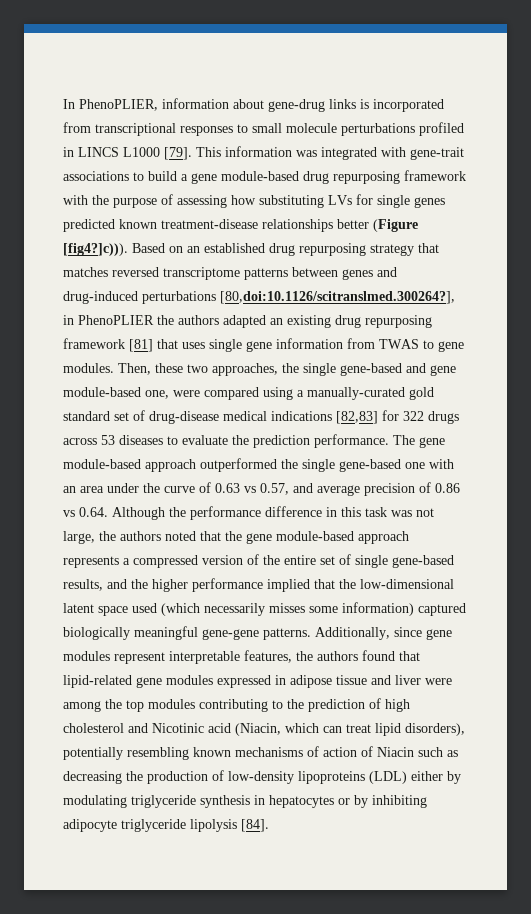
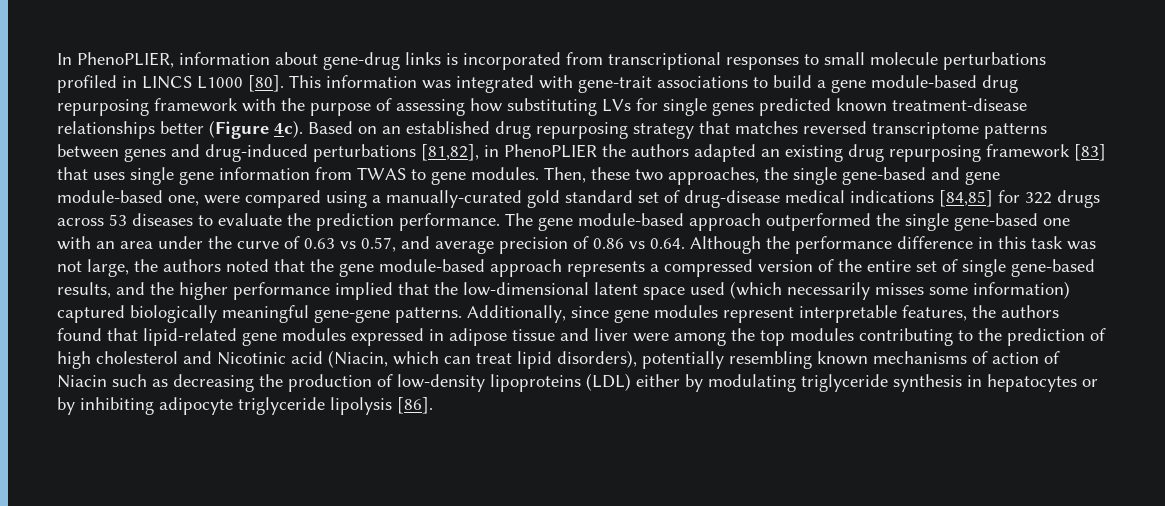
- In PhenoPLIER, information about gene-drug links is incorporated from transcriptional responses to small molecule perturbations profiled in LINCS L1000 [79].
+ In PhenoPLIER, information about gene-drug links is incorporated from transcriptional responses to small molecule perturbations profiled in LINCS L1000 [80].
- This information was integrated with gene-trait associations to build a gene module-based drug repurposing framework with the purpose of assessing how substituting LVs for single genes predicted known treatment-disease relationships better (Figure [fig4?]c))).
+ This information was integrated with gene-trait associations to build a gene module-based drug repurposing framework with the purpose of assessing how substituting LVs for single genes predicted known treatment-disease relationships better (Figure 4c).
- Based on an established drug repurposing strategy that matches reversed transcriptome patterns between genes and drug-induced perturbations [80,doi:10.1126/scitranslmed.300264?], in PhenoPLIER the authors adapted an existing drug repurposing framework [81] that uses single gene information from TWAS to gene modules.
+ Based on an established drug repurposing strategy that matches reversed transcriptome patterns between genes and drug-induced perturbations [81,82], in PhenoPLIER the authors adapted an existing drug repurposing framework [83] that uses single gene information from TWAS to gene modules.
- Then, these two approaches, the single gene-based and gene module-based one, were compared using a manually-curated gold standard set of drug-disease medical indications [82,83] for 322 drugs across 53 diseases to evaluate the prediction performance.
+ Then, these two approaches, the single gene-based and gene module-based one, were compared using a manually-curated gold standard set of drug-disease medical indications [84,85] for 322 drugs across 53 diseases to evaluate the prediction performance.
- Additionally, since gene modules represent interpretable features, the authors found that lipid-related gene modules expressed in adipose tissue and liver were among the top modules contributing to the prediction of high cholesterol and Nicotinic acid (Niacin, which can treat lipid disorders), potentially resembling known mechanisms of action of Niacin such as decreasing the production of low-density lipoproteins (LDL) either by modulating triglyceride synthesis in hepatocytes or by inhibiting adipocyte triglyceride lipolysis [84].
+ Additionally, since gene modules represent interpretable features, the authors found that lipid-related gene modules expressed in adipose tissue and liver were among the top modules contributing to the prediction of high cholesterol and Nicotinic acid (Niacin, which can treat lipid disorders), potentially resembling known mechanisms of action of Niacin such as decreasing the production of low-density lipoproteins (LDL) either by modulating triglyceride synthesis in hepatocytes or by inhibiting adipocyte triglyceride lipolysis [86].

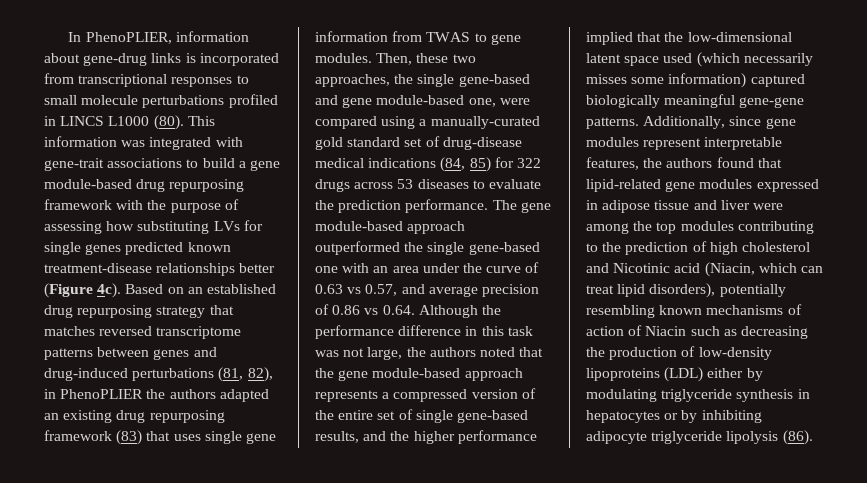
- In PhenoPLIER, information about gene-drug links is incorporated from transcriptional responses to small molecule perturbations profiled in LINCS L1000 [80].
+ In PhenoPLIER, information about gene-drug links is incorporated from transcriptional responses to small molecule perturbations profiled in LINCS L1000 (80).
- Based on an established drug repurposing strategy that matches reversed transcriptome patterns between genes and drug-induced perturbations [81,82], in PhenoPLIER the authors adapted an existing drug repurposing framework [83] that uses single gene information from TWAS to gene modules.
+ Based on an established drug repurposing strategy that matches reversed transcriptome patterns between genes and drug-induced perturbations (81, 82), in PhenoPLIER the authors adapted an existing drug repurposing framework (83) that uses single gene information from TWAS to gene modules.
- Then, these two approaches, the single gene-based and gene module-based one, were compared using a manually-curated gold standard set of drug-disease medical indications [84,85] for 322 drugs across 53 diseases to evaluate the prediction performance.
+ Then, these two approaches, the single gene-based and gene module-based one, were compared using a manually-curated gold standard set of drug-disease medical indications (84, 85) for 322 drugs across 53 diseases to evaluate the prediction performance.
- Additionally, since gene modules represent interpretable features, the authors found that lipid-related gene modules expressed in adipose tissue and liver were among the top modules contributing to the prediction of high cholesterol and Nicotinic acid (Niacin, which can treat lipid disorders), potentially resembling known mechanisms of action of Niacin such as decreasing the production of low-density lipoproteins (LDL) either by modulating triglyceride synthesis in hepatocytes or by inhibiting adipocyte triglyceride lipolysis [86].
+ Additionally, since gene modules represent interpretable features, the authors found that lipid-related gene modules expressed in adipose tissue and liver were among the top modules contributing to the prediction of high cholesterol and Nicotinic acid (Niacin, which can treat lipid disorders), potentially resembling known mechanisms of action of Niacin such as decreasing the production of low-density lipoproteins (LDL) either by modulating triglyceride synthesis in hepatocytes or by inhibiting adipocyte triglyceride lipolysis (86).

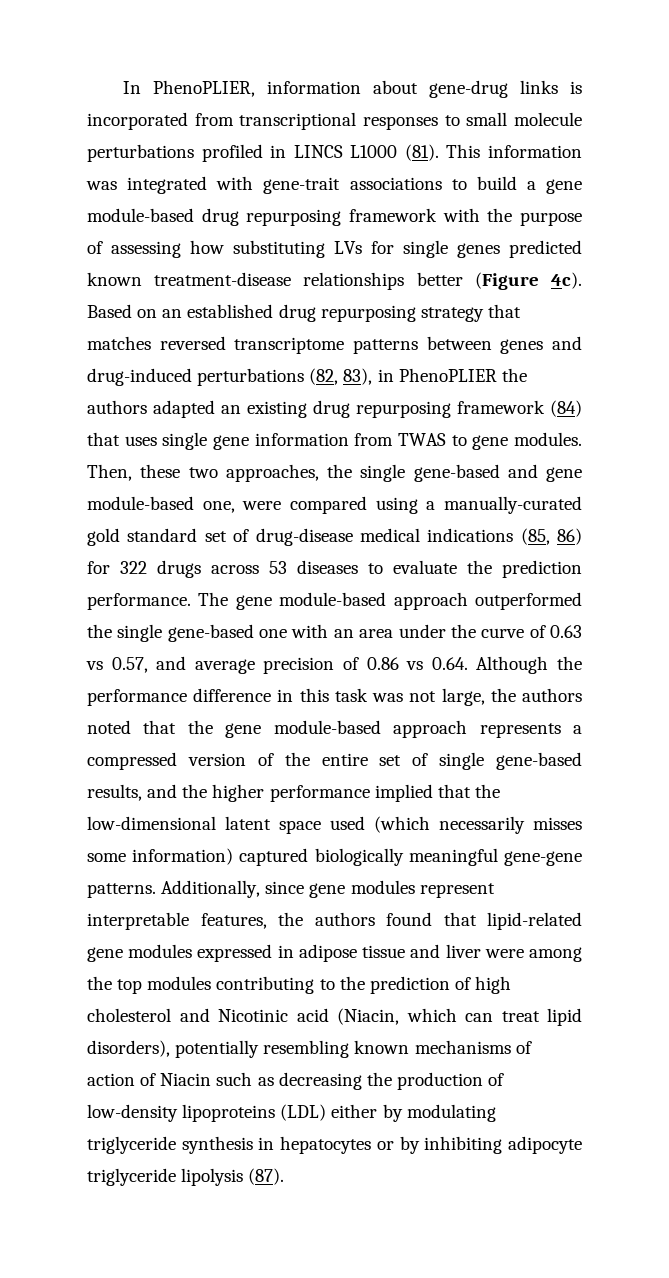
- In PhenoPLIER, information about gene-drug links is incorporated from transcriptional responses to small molecule perturbations profiled in LINCS L1000 (80).
+ In PhenoPLIER, information about gene-drug links is incorporated from transcriptional responses to small molecule perturbations profiled in LINCS L1000 (81).
- Based on an established drug repurposing strategy that matches reversed transcriptome patterns between genes and drug-induced perturbations (81, 82), in PhenoPLIER the authors adapted an existing drug repurposing framework (83) that uses single gene information from TWAS to gene modules.
+ Based on an established drug repurposing strategy that matches reversed transcriptome patterns between genes and drug-induced perturbations (82, 83), in PhenoPLIER the authors adapted an existing drug repurposing framework (84) that uses single gene information from TWAS to gene modules.
- Then, these two approaches, the single gene-based and gene module-based one, were compared using a manually-curated gold standard set of drug-disease medical indications (84, 85) for 322 drugs across 53 diseases to evaluate the prediction performance.
+ Then, these two approaches, the single gene-based and gene module-based one, were compared using a manually-curated gold standard set of drug-disease medical indications (85, 86) for 322 drugs across 53 diseases to evaluate the prediction performance.
- Additionally, since gene modules represent interpretable features, the authors found that lipid-related gene modules expressed in adipose tissue and liver were among the top modules contributing to the prediction of high cholesterol and Nicotinic acid (Niacin, which can treat lipid disorders), potentially resembling known mechanisms of action of Niacin such as decreasing the production of low-density lipoproteins (LDL) either by modulating triglyceride synthesis in hepatocytes or by inhibiting adipocyte triglyceride lipolysis (86).
+ Additionally, since gene modules represent interpretable features, the authors found that lipid-related gene modules expressed in adipose tissue and liver were among the top modules contributing to the prediction of high cholesterol and Nicotinic acid (Niacin, which can treat lipid disorders), potentially resembling known mechanisms of action of Niacin such as decreasing the production of low-density lipoproteins (LDL) either by modulating triglyceride synthesis in hepatocytes or by inhibiting adipocyte triglyceride lipolysis (87).

